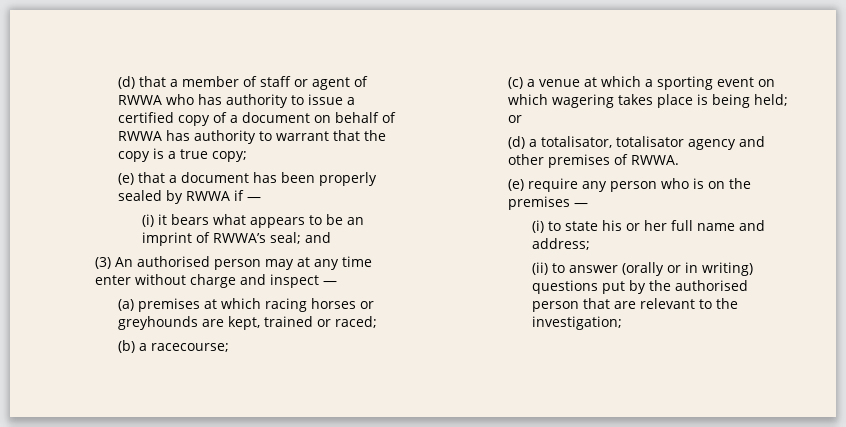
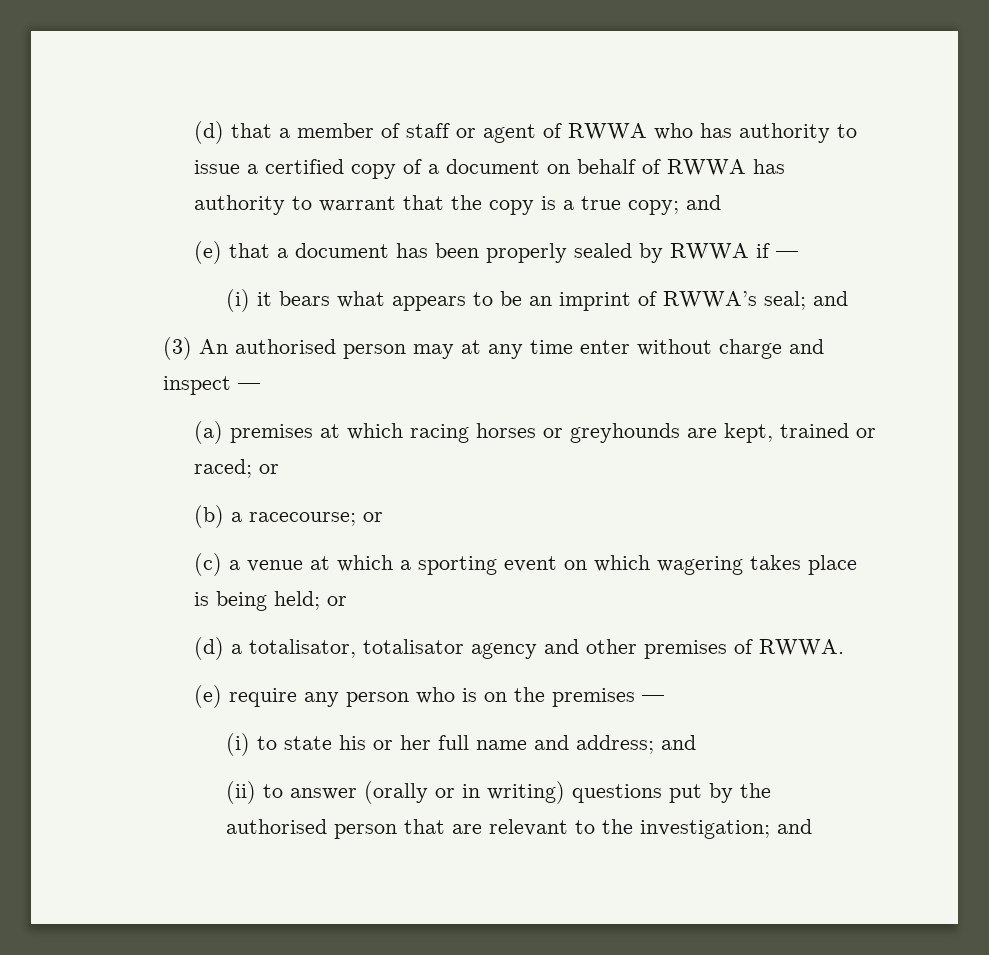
- (d) that a member of staff or agent of RWWA who has authority to issue a certified copy of a document on behalf of RWWA has authority to warrant that the copy is a true copy;
+ (d) that a member of staff or agent of RWWA who has authority to issue a certified copy of a document on behalf of RWWA has authority to warrant that the copy is a true copy; and
- (a) premises at which racing horses or greyhounds are kept, trained or raced;
+ (a) premises at which racing horses or greyhounds are kept, trained or raced; or
- (b) a racecourse;
+ (b) a racecourse; or
- (i) to state his or her full name and address;
+ (i) to state his or her full name and address; and
- (ii) to answer (orally or in writing) questions put by the authorised person that are relevant to the investigation;
+ (ii) to answer (orally or in writing) questions put by the authorised person that are relevant to the investigation; and

